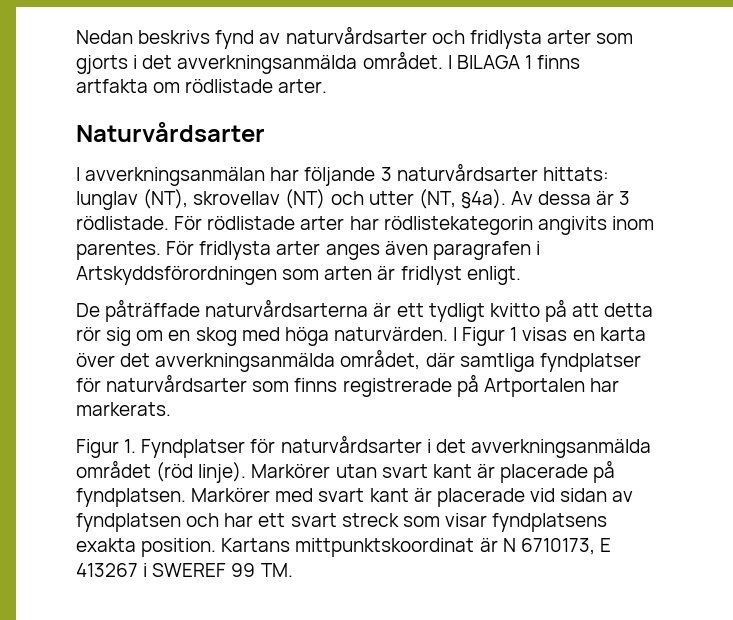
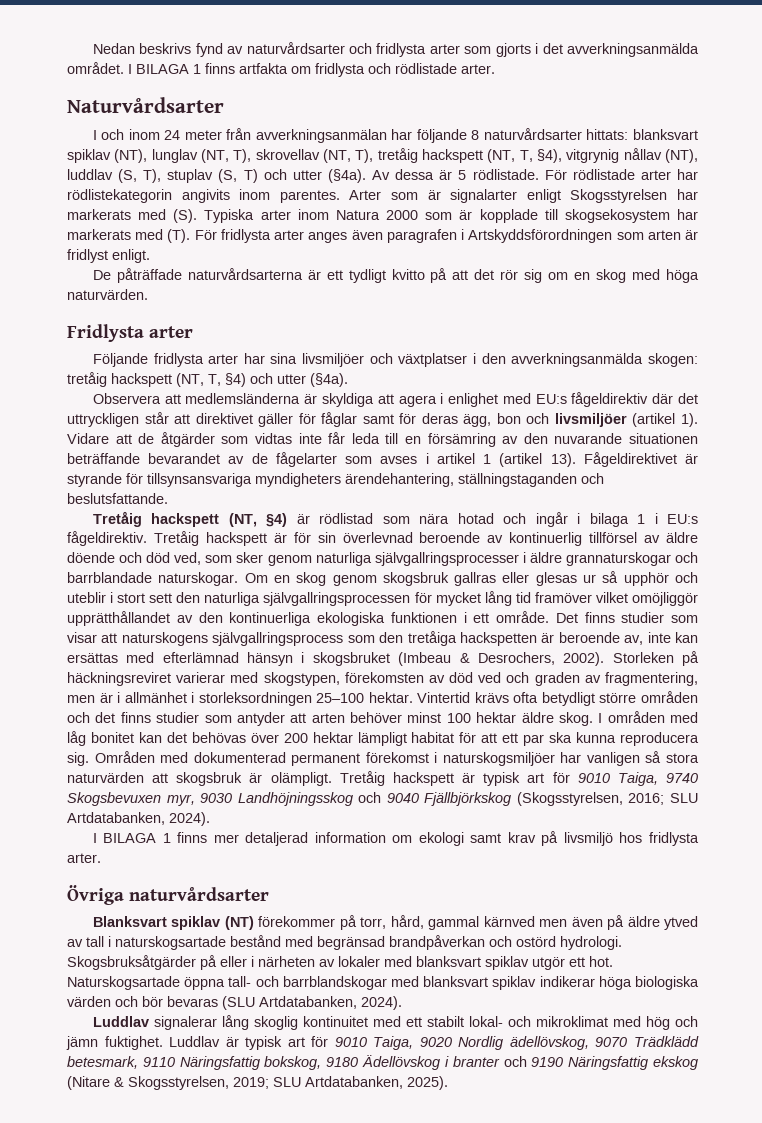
- I BILAGA 1 finns artfakta om rödlistade arter.
+ I BILAGA 1 finns artfakta om fridlysta och rödlistade arter.
- I avverkningsanmälan har följande 3 naturvårdsarter hittats: lunglav (NT), skrovellav (NT) och utter (NT, §4a).
+ I och inom 24 meter från avverkningsanmälan har följande 8 naturvårdsarter hittats: blanksvart spiklav (NT), lunglav (NT, T), skrovellav (NT, T), tretåig hackspett (NT, T, §4), vitgrynig nållav (NT), luddlav (S, T), stuplav (S, T) och utter (§4a).
- Av dessa är 3 rödlistade.
+ Av dessa är 5 rödlistade.
- För fridlysta arter anges även paragrafen i Artskyddsförordningen som arten är fridlyst enligt.
+ Arter som är signalarter enligt Skogsstyrelsen har markerats med (S). Typiska arter inom Natura 2000 som är kopplade till skogsekosystem har markerats med (T). För fridlysta arter anges även paragrafen i Artskyddsförordningen som arten är fridlyst enligt.
- De påträffade naturvårdsarterna är ett tydligt kvitto på att detta rör sig om en skog med höga naturvärden. I Figur 1 visas en karta över det avverkningsanmälda området, där samtliga fyndplatser för naturvårdsarter som finns registrerade på Artportalen har markerats.
- Figur 1. Fyndplatser för naturvårdsarter i det avverkningsanmälda området (röd linje). Markörer utan svart kant är placerade på fyndplatsen. Markörer med svart kant är placerade vid sidan av fyndplatsen och har ett svart streck som visar fyndplatsens exakta position. Kartans mittpunktskoordinat är N 6710173, E 413267 i SWEREF 99 TM.
+ De påträffade naturvårdsarterna är ett tydligt kvitto på att det rör sig om en skog med höga naturvärden.
+ Fridlysta arter
+ Följande fridlysta arter har sina livsmiljöer och växtplatser i den avverkningsanmälda skogen: tretåig hackspett (NT, T, §4) och utter (§4a).
+ Observera att medlemsländerna är skyldiga att agera i enlighet med EU:s fågeldirektiv där det uttryckligen står att direktivet gäller för fåglar samt för deras ägg, bon och livsmiljöer (artikel 1). Vidare att de åtgärder som vidtas inte får leda till en försämring av den nuvarande situationen beträffande bevarandet av de fågelarter som avses i artikel 1 (artikel 13). Fågeldirektivet är styrande för tillsynsansvariga myndigheters ärendehantering, ställningstaganden och beslutsfattande.
+ Tretåig hackspett (NT, §4) är rödlistad som nära hotad och ingår i bilaga 1 i EU:s fågeldirektiv. Tretåig hackspett är för sin överlevnad beroende av kontinuerlig tillförsel av äldre döende och död ved, som sker genom naturliga självgallringsprocesser i äldre grannaturskogar och barrblandade naturskogar. Om en skog genom skogsbruk gallras eller glesas ur så upphör och uteblir i stort sett den naturliga självgallringsprocessen för mycket lång tid framöver vilket omöjliggör upprätthållandet av den kontinuerliga ekologiska funktionen i ett område. Det finns studier som visar att naturskogens självgallringsprocess som den tretåiga hackspetten är beroende av, inte kan ersättas med efterlämnad hänsyn i skogsbruket (Imbeau & Desrochers, 2002). Storleken på häckningsreviret varierar med skogstypen, förekomsten av död ved och graden av fragmentering, men är i allmänhet i storleksordningen 25–100 hektar. Vintertid krävs ofta betydligt större områden och det finns studier som antyder att arten behöver minst 100 hektar äldre skog. I områden med låg bonitet kan det behövas över 200 hektar lämpligt habitat för att ett par ska kunna reproducera sig. Områden med dokumenterad permanent förekomst i naturskogsmiljöer har vanligen så stora naturvärden att skogsbruk är olämpligt. Tretåig hackspett är typisk art för 9010 Taiga, 9740 Skogsbevuxen myr, 9030 Landhöjningsskog och 9040 Fjällbjörkskog (Skogsstyrelsen, 2016; SLU Artdatabanken, 2024).
+ I BILAGA 1 finns mer detaljerad information om ekologi samt krav på livsmiljö hos fridlysta arter.
+ Övriga naturvårdsarter
+ Blanksvart spiklav (NT) förekommer på torr, hård, gammal kärnved men även på äldre ytved av tall i naturskogsartade bestånd med begränsad brandpåverkan och ostörd hydrologi. Skogsbruksåtgärder på eller i närheten av lokaler med blanksvart spiklav utgör ett hot. Naturskogsartade öppna tall- och barrblandskogar med blanksvart spiklav indikerar höga biologiska värden och bör bevaras (SLU Artdatabanken, 2024).
+ Luddlav signalerar lång skoglig kontinuitet med ett stabilt lokal- och mikroklimat med hög och jämn fuktighet. Luddlav är typisk art för 9010 Taiga, 9020 Nordlig ädellövskog, 9070 Trädklädd betesmark, 9110 Näringsfattig bokskog, 9180 Ädellövskog i branter och 9190 Näringsfattig ekskog (Nitare & Skogsstyrelsen, 2019; SLU Artdatabanken, 2025).

